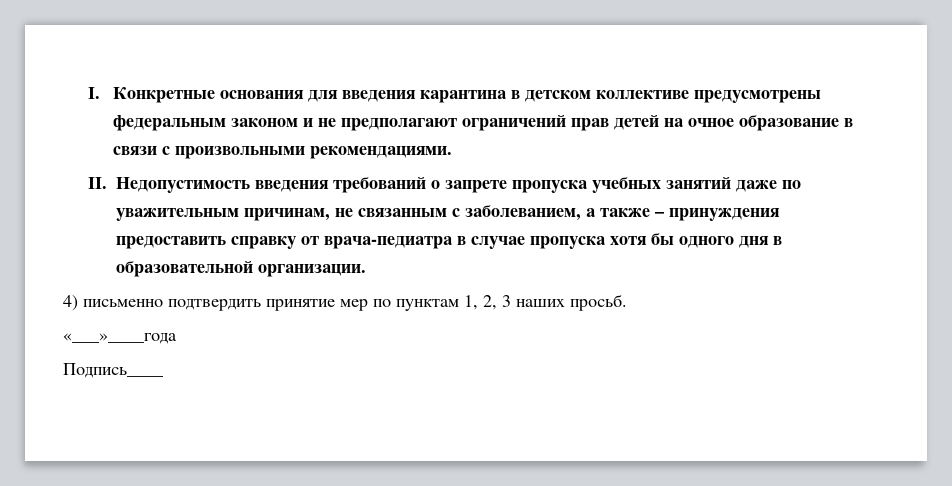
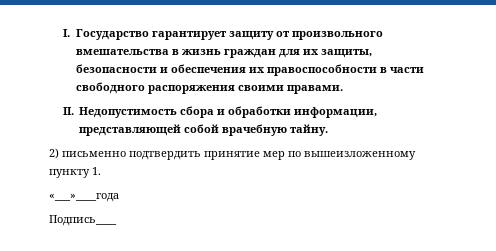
- I. Конкретные основания для введения карантина в детском коллективе предусмотрены федеральным законом и не предполагают ограничений прав детей на очное образование в связи с произвольными рекомендациями.
- II. Недопустимость введения требований о запрете пропуска учебных занятий даже по уважительным причинам, не связанным с заболеванием, а также – принуждения предоставить справку от врача-педиатра в случае пропуска хотя бы одного дня в образовательной организации.
- 4) письменно подтвердить принятие мер по пунктам 1, 2, 3 наших просьб.
+ I. Государство гарантирует защиту от произвольного вмешательства в жизнь граждан для их защиты, безопасности и обеспечения их правоспособности в части свободного распоряжения своими правами.
+ II. Недопустимость сбора и обработки информации, представляющей собой врачебную тайну.
+ 2) письменно подтвердить принятие мер по вышеизложенному пункту 1.

